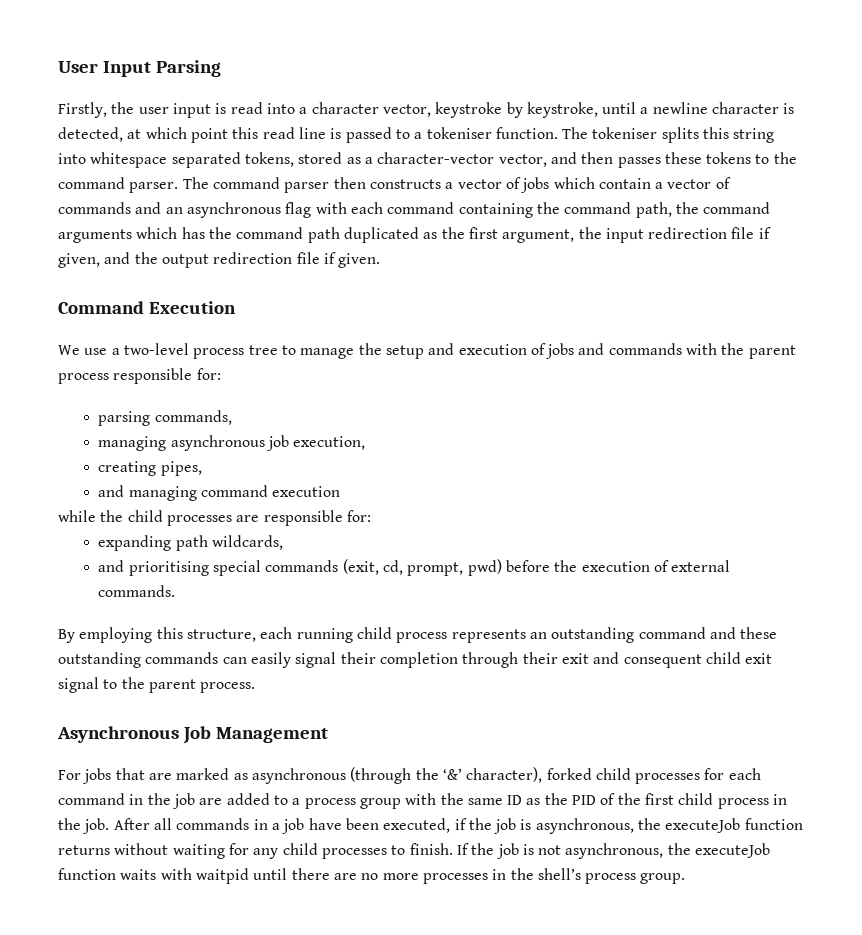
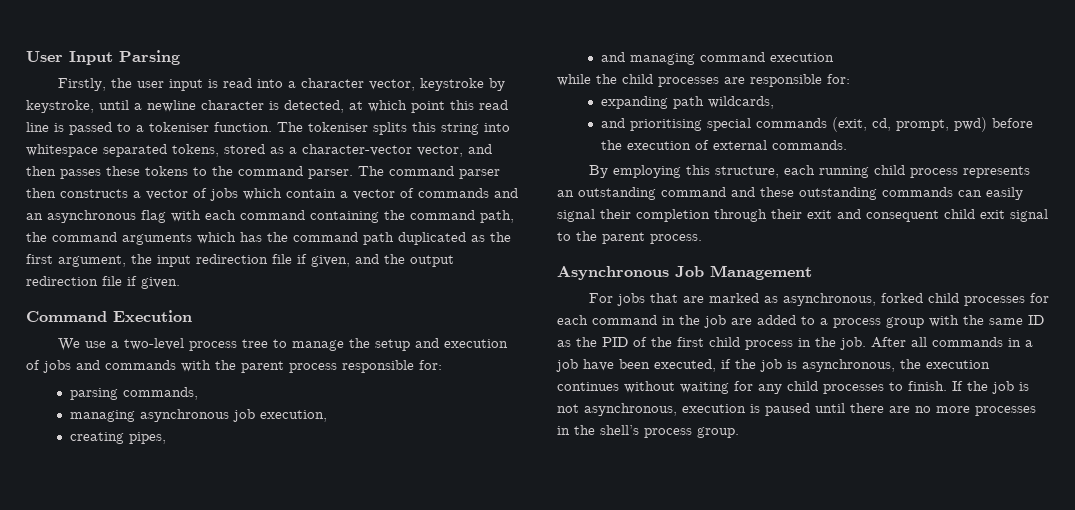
- For jobs that are marked as asynchronous (through the ‘&’ character), forked child processes for each command in the job are added to a process group with the same ID as the PID of the first child process in the job.
+ For jobs that are marked as asynchronous, forked child processes for each command in the job are added to a process group with the same ID as the PID of the first child process in the job.
- After all commands in a job have been executed, if the job is asynchronous, the executeJob function returns without waiting for any child processes to finish.
+ After all commands in a job have been executed, if the job is asynchronous, the execution continues without waiting for any child processes to finish.
- If the job is not asynchronous, the executeJob function waits with waitpid until there are no more processes in the shell’s process group.
+ If the job is not asynchronous, execution is paused until there are no more processes in the shell’s process group.

